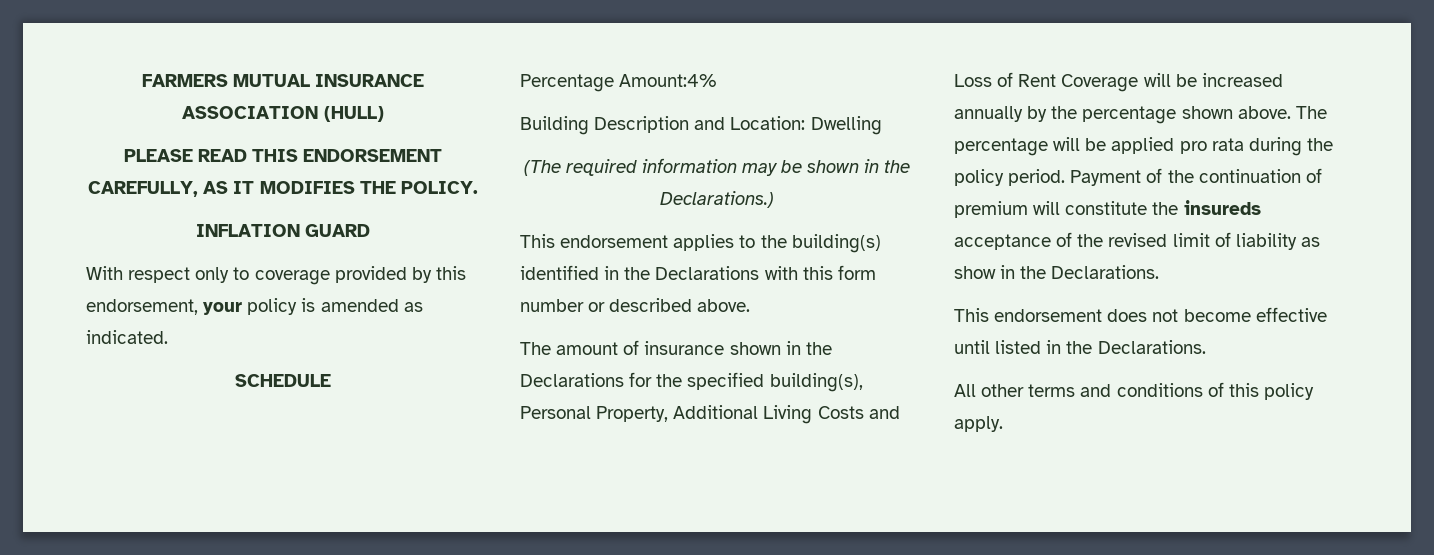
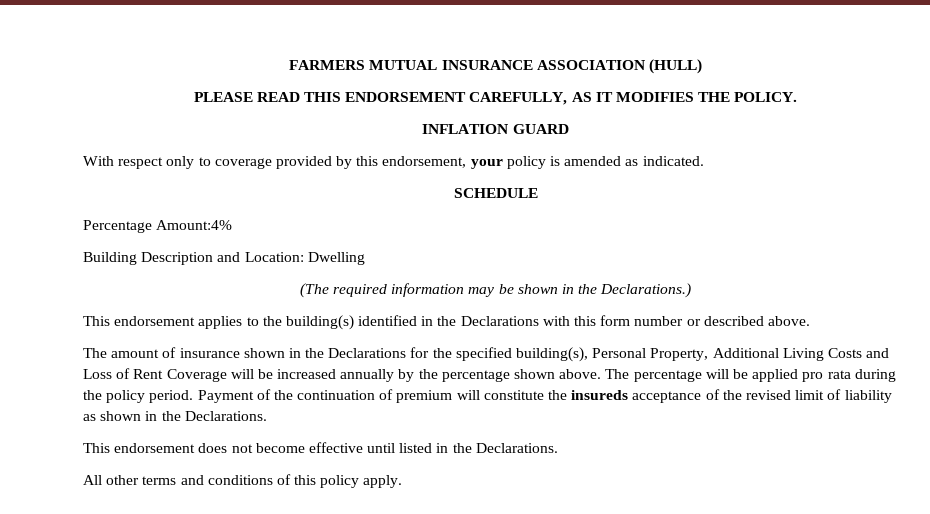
- Payment of the continuation of premium will constitute the insureds acceptance of the revised limit of liability as show in the Declarations.
+ Payment of the continuation of premium will constitute the insureds acceptance of the revised limit of liability as shown in the Declarations.

